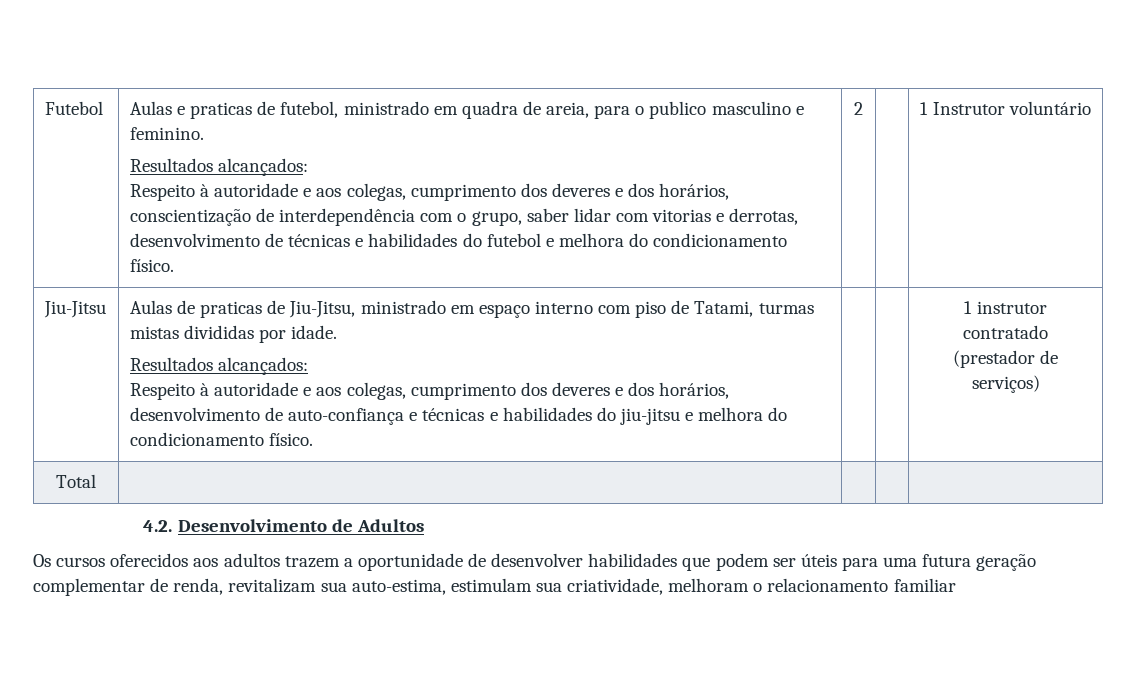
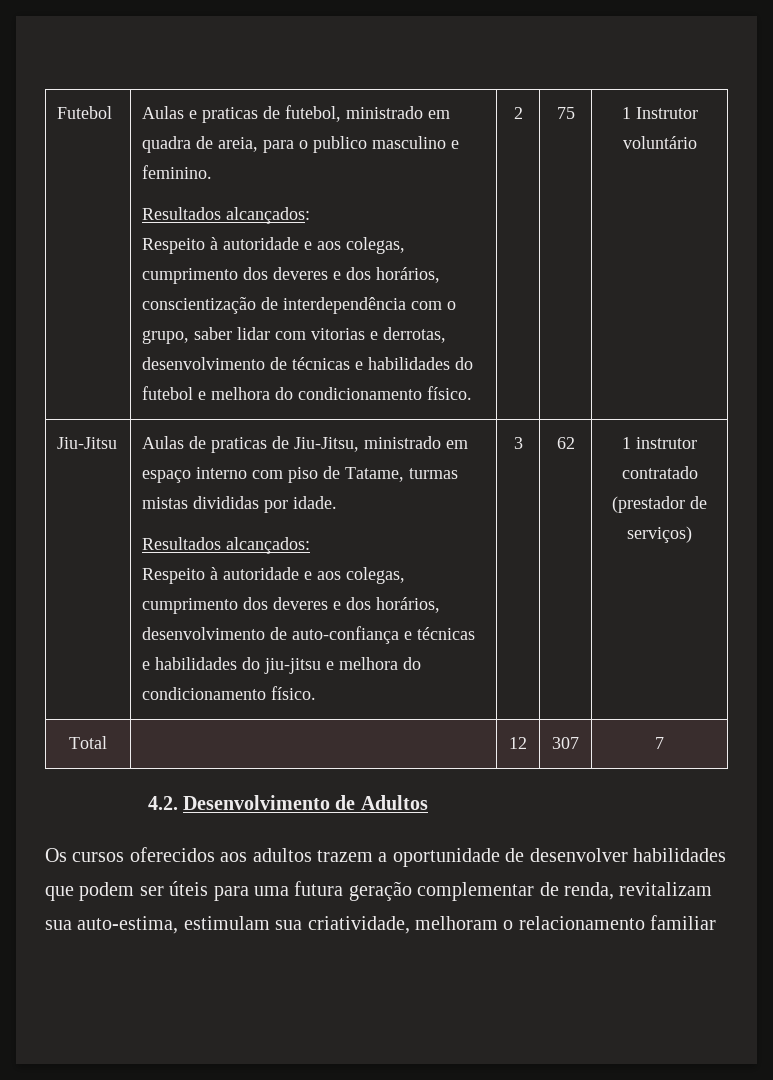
+ 75
- Aulas de praticas de Jiu-Jitsu, ministrado em espaço interno com piso de Tatami, turmas mistas divididas por idade.
+ Aulas de praticas de Jiu-Jitsu, ministrado em espaço interno com piso de Tatame, turmas mistas divididas por idade.
+ 3 | 62
- Total | | | |
+ Total | | 12 | 307 | 7

